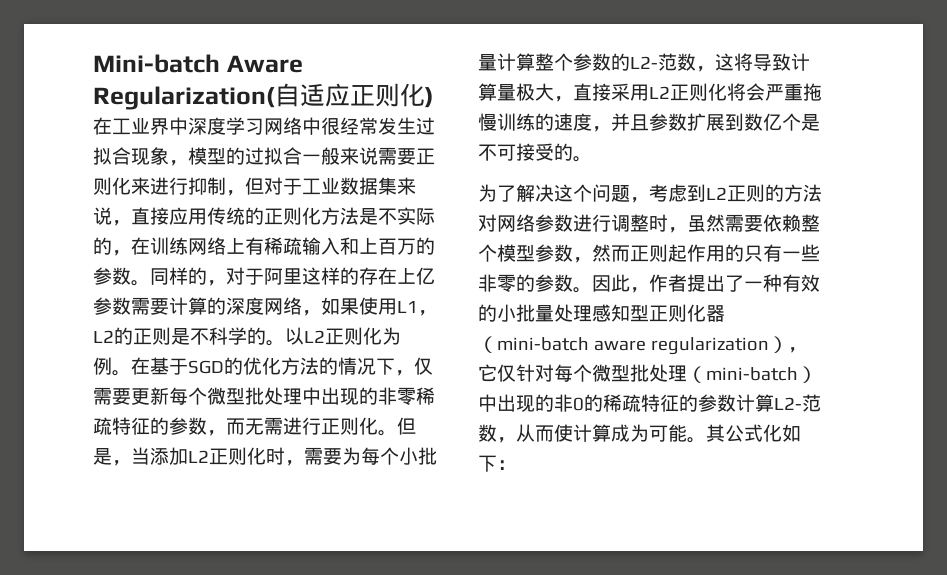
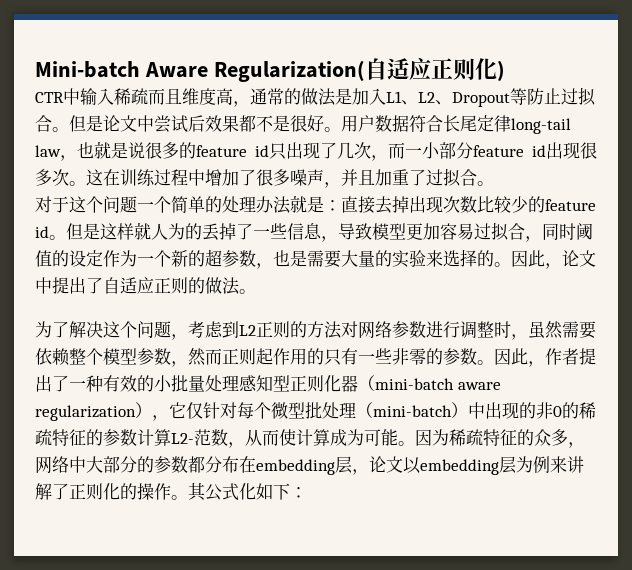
- 在工业界中深度学习网络中很经常发生过拟合现象，模型的过拟合一般来说需要正则化来进行抑制，但对于工业数据集来说，直接应用传统的正则化方法是不实际的，在训练网络上有稀疏输入和上百万的参数。同样的，对于阿里这样的存在上亿参数需要计算的深度网络，如果使用L1，L2的正则是不科学的。以L2正则化为例。在基于SGD的优化方法的情况下，仅需要更新每个微型批处理中出现的非零稀疏特征的参数，而无需进行正则化。但是，当添加L2正则化时，需要为每个小批量计算整个参数的L2-范数，这将导致计算量极大，直接采用L2正则化将会严重拖慢训练的速度，并且参数扩展到数亿个是不可接受的。
+ CTR中输入稀疏而且维度高，通常的做法是加入L1、L2、Dropout等防止过拟合。但是论文中尝试后效果都不是很好。用户数据符合长尾定律long-tail law，也就是说很多的feature id只出现了几次，而一小部分feature id出现很多次。这在训练过程中增加了很多噪声，并且加重了过拟合。
+ 对于这个问题一个简单的处理办法就是：直接去掉出现次数比较少的feature id。但是这样就人为的丢掉了一些信息，导致模型更加容易过拟合，同时阈值的设定作为一个新的超参数，也是需要大量的实验来选择的。因此，论文中提出了自适应正则的做法。
+ 因为稀疏特征的众多，网络中大部分的参数都分布在embedding层，论文以embedding层为例来讲解了正则化的操作。

